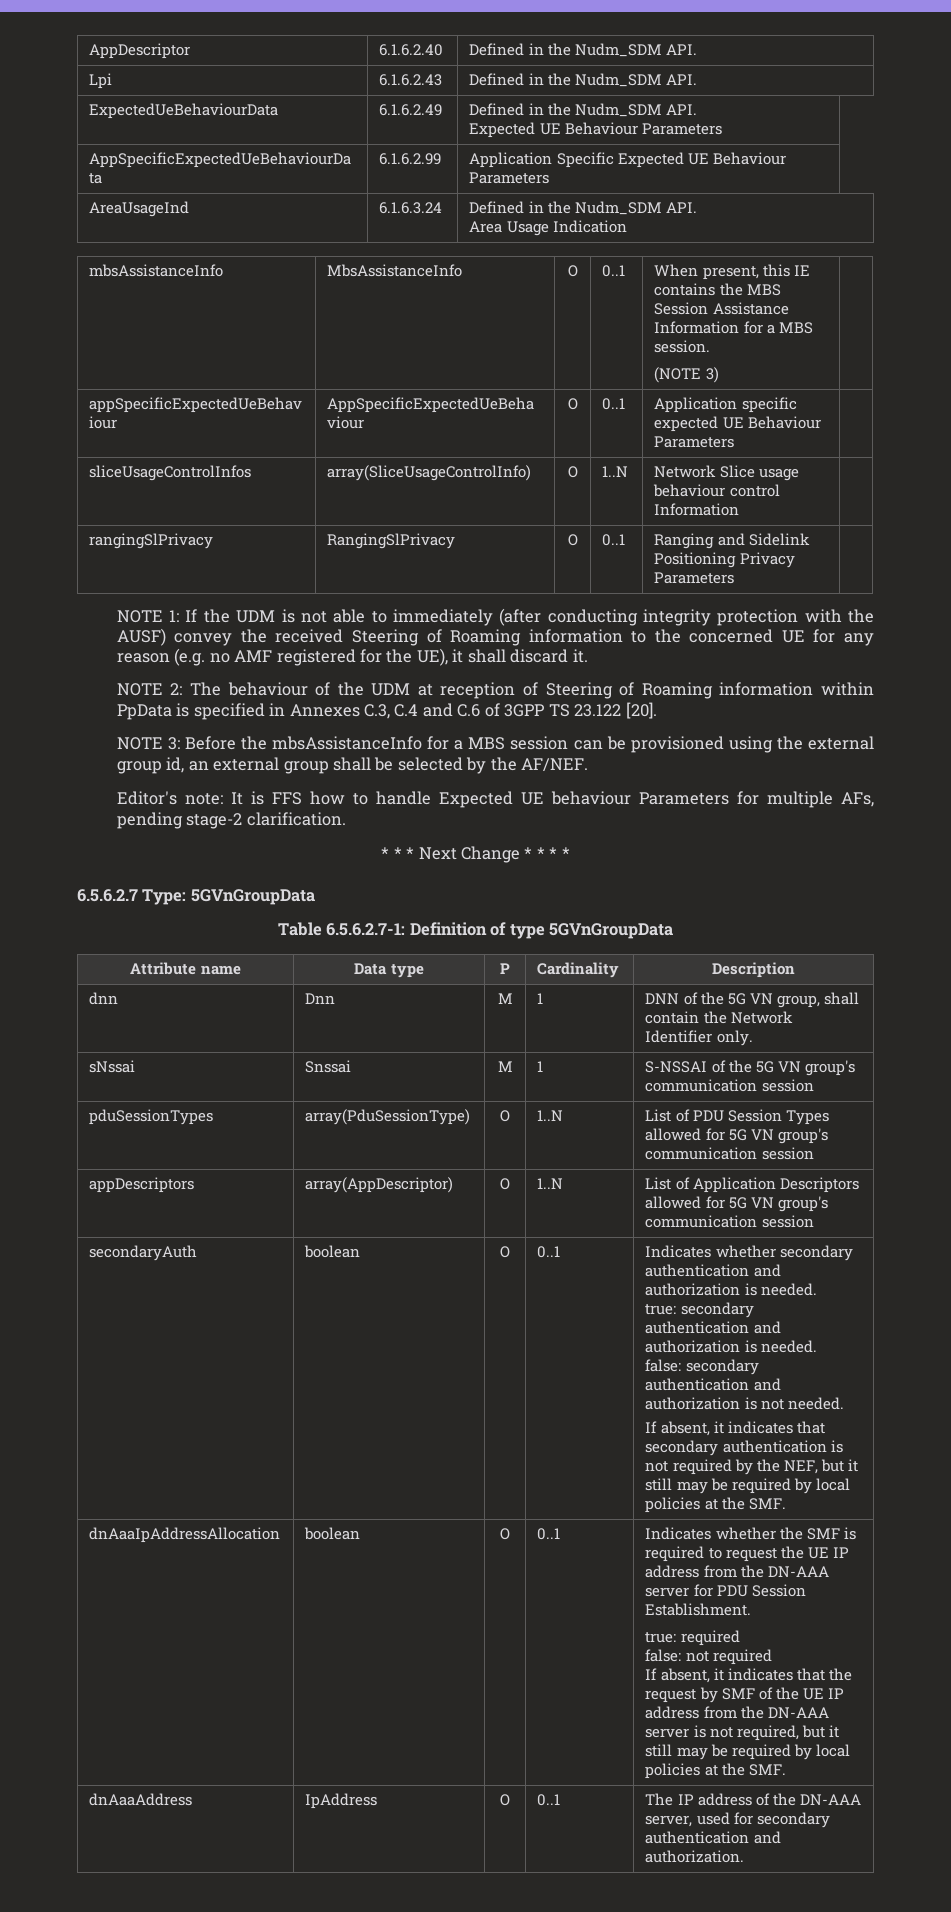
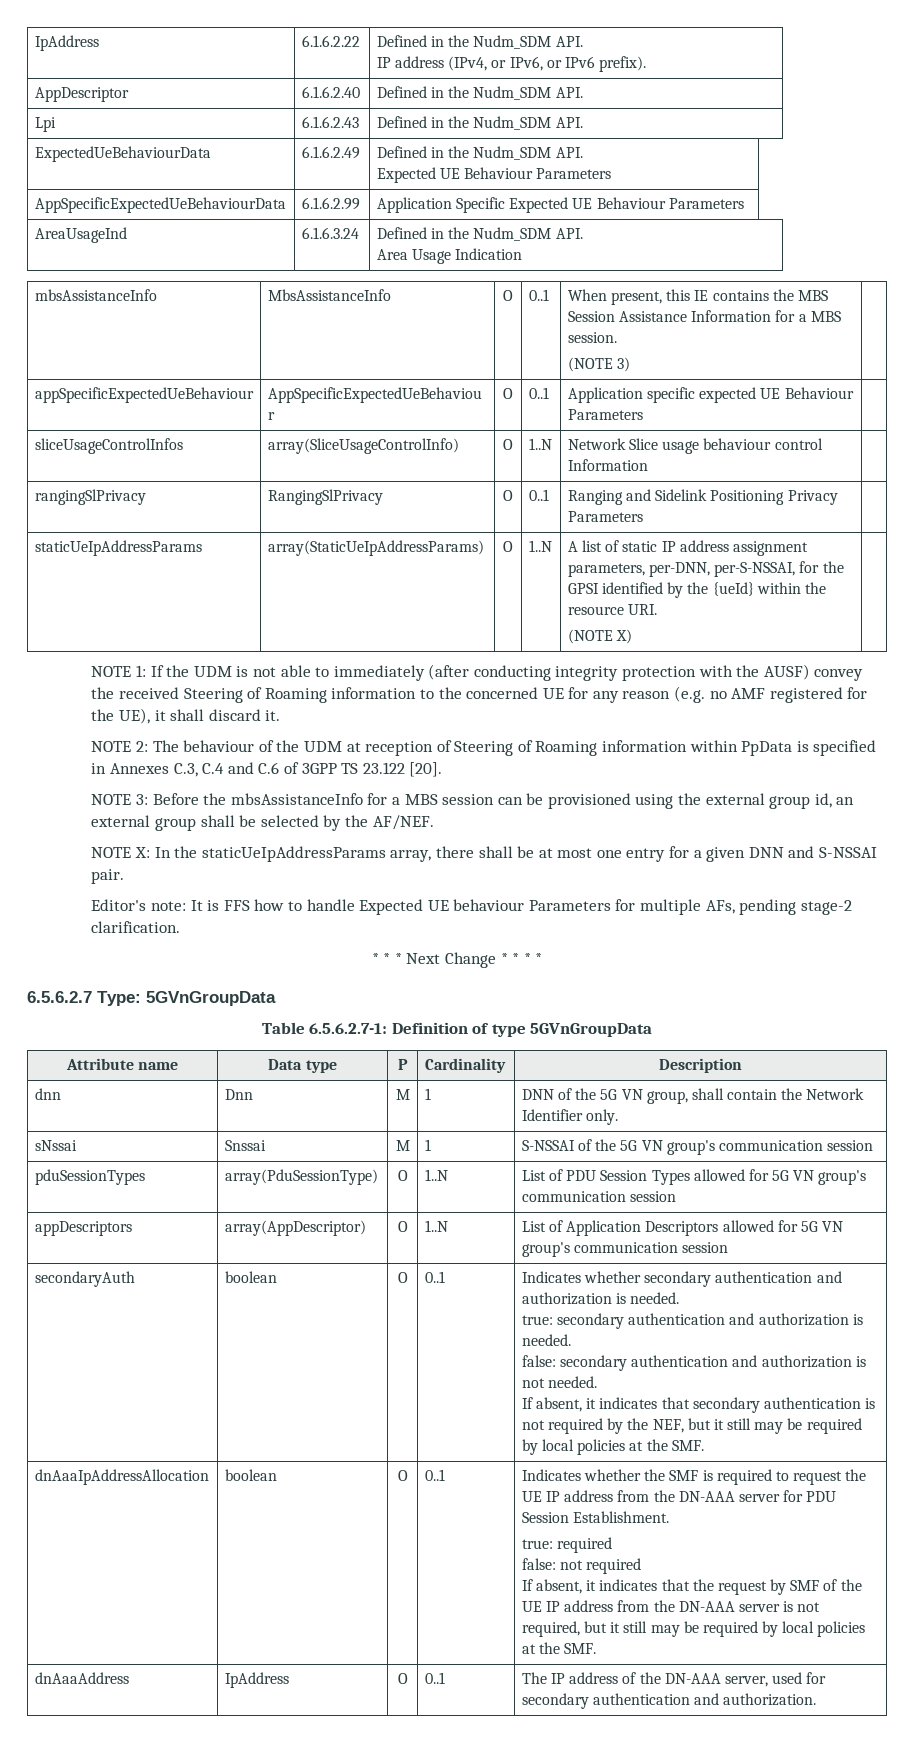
+ IpAddress | 6.1.6.2.22 | Defined in the Nudm_SDM API.
+ IP address (IPv4, or IPv6, or IPv6 prefix).
+ staticUeIpAddressParams | array(StaticUeIpAddressParams) | O | 1..N | A list of static IP address assignment parameters, per-DNN, per-S-NSSAI, for the GPSI identified by the {ueId} within the resource URI.
+ (NOTE X) |
+ NOTE X: In the staticUeIpAddressParams array, there shall be at most one entry for a given DNN and S-NSSAI pair.

